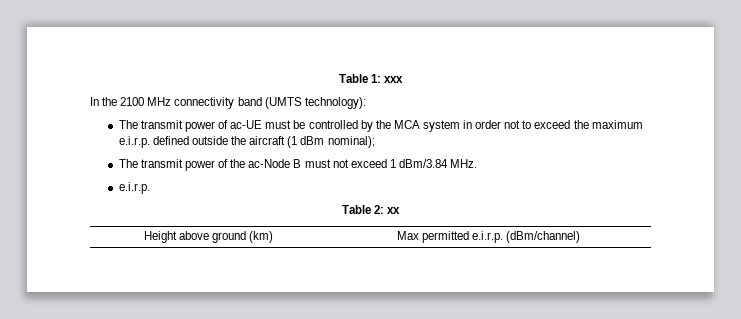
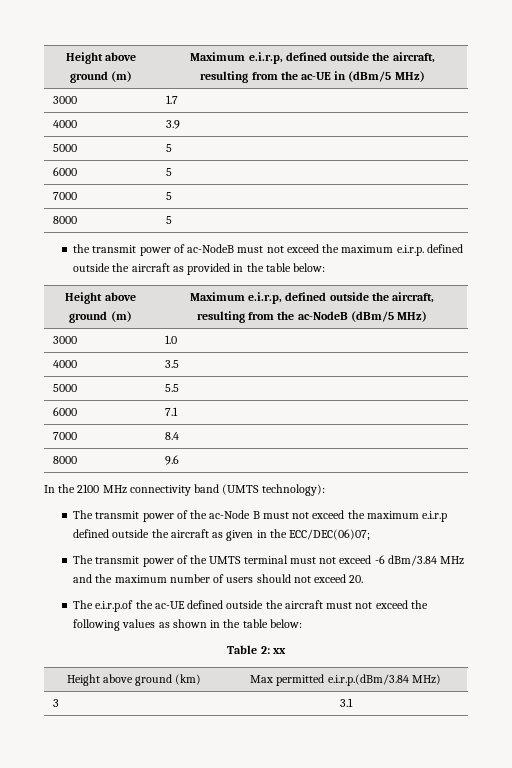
- Table 1: xxx
+ Height above ground (m) | Maximum e.i.r.p, defined outside the aircraft, resulting from the ac-UE in (dBm/5 MHz)
+ 3000 | 1.7
+ 4000 | 3.9
+ 5000 | 5
+ 6000 | 5
+ 7000 | 5
+ 8000 | 5
+ the transmit power of ac-NodeB must not exceed the maximum e.i.r.p. defined outside the aircraft as provided in the table below:
+ Height above ground (m) | Maximum e.i.r.p, defined outside the aircraft, resulting from the ac-NodeB (dBm/5 MHz)
+ 3000 | 1.0
+ 4000 | 3.5
+ 5000 | 5.5
+ 6000 | 7.1
+ 7000 | 8.4
+ 8000 | 9.6
- The transmit power of ac-UE must be controlled by the MCA system in order not to exceed the maximum e.i.r.p. defined outside the aircraft (1 dBm nominal);
- The transmit power of the ac-Node B must not exceed 1 dBm/3.84 MHz.
- e.i.r.p.
+ The transmit power of the ac-Node B must not exceed the maximum e.i.r.p defined outside the aircraft as given in the ECC/DEC(06)07;
+ The transmit power of the UMTS terminal must not exceed -6 dBm/3.84 MHz and the maximum number of users should not exceed 20.
+ The e.i.r.p.of the ac-UE defined outside the aircraft must not exceed the following values as shown in the table below:
- Height above ground (km) | Max permitted e.i.r.p. (dBm/channel)
+ Height above ground (km) | Max permitted e.i.r.p.(dBm/3.84 MHz)
+ 3 | 3.1

